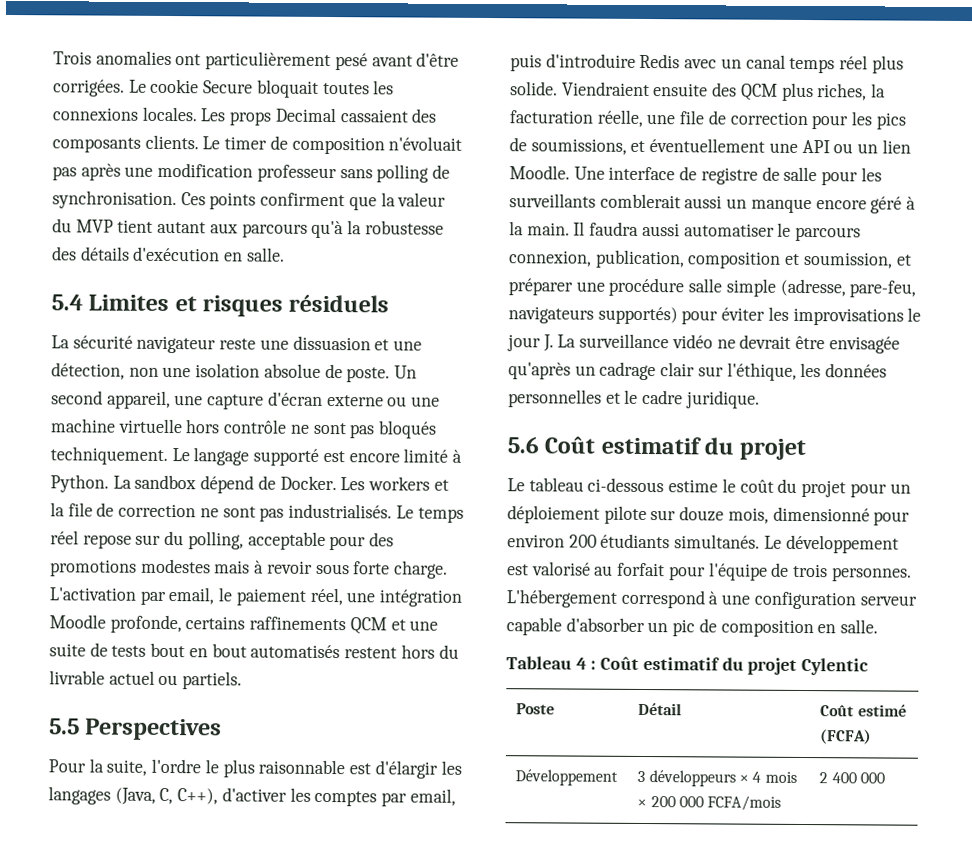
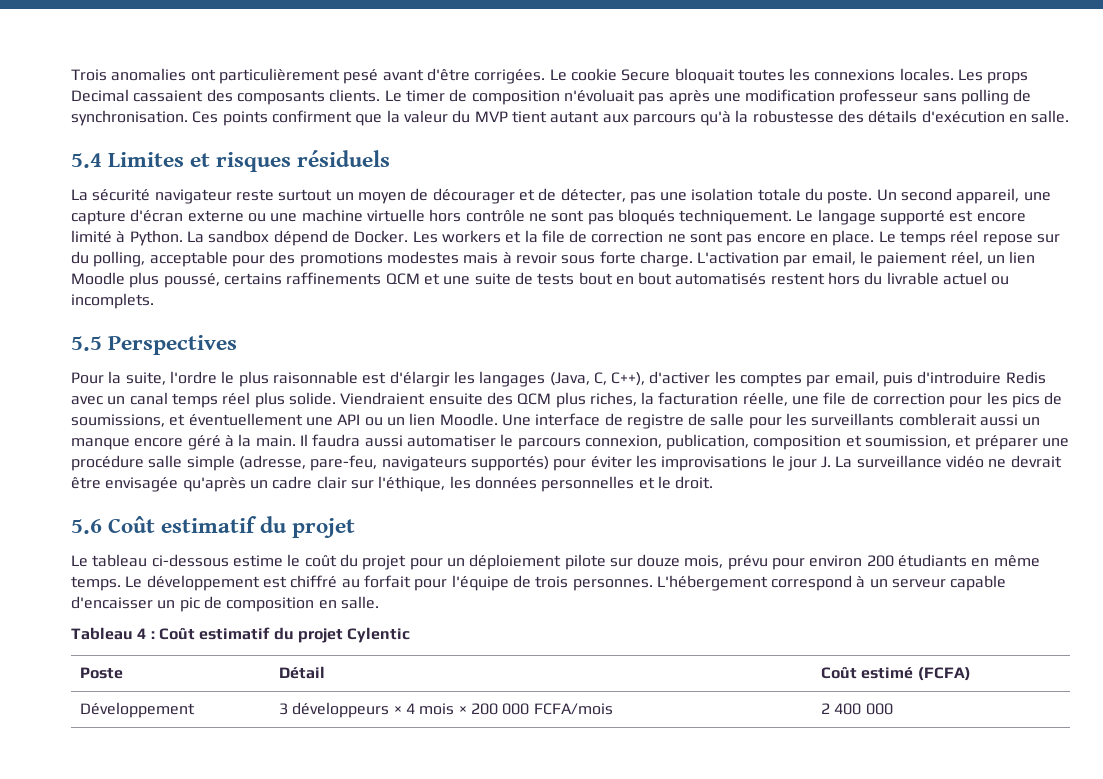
- La sécurité navigateur reste une dissuasion et une détection, non une isolation absolue de poste.
+ La sécurité navigateur reste surtout un moyen de décourager et de détecter, pas une isolation totale du poste.
- Les workers et la file de correction ne sont pas industrialisés.
+ Les workers et la file de correction ne sont pas encore en place.
- L'activation par email, le paiement réel, une intégration Moodle profonde, certains raffinements QCM et une suite de tests bout en bout automatisés restent hors du livrable actuel ou partiels.
+ L'activation par email, le paiement réel, un lien Moodle plus poussé, certains raffinements QCM et une suite de tests bout en bout automatisés restent hors du livrable actuel ou incomplets.
- Il faudra aussi automatiser le parcours connexion, publication, composition et soumission, et préparer une procédure salle simple (adresse, pare-feu, navigateurs supportés) pour éviter les improvisations le jour J. La surveillance vidéo ne devrait être envisagée qu'après un cadrage clair sur l'éthique, les données personnelles et le cadre juridique.
+ Il faudra aussi automatiser le parcours connexion, publication, composition et soumission, et préparer une procédure salle simple (adresse, pare-feu, navigateurs supportés) pour éviter les improvisations le jour J. La surveillance vidéo ne devrait être envisagée qu'après un cadre clair sur l'éthique, les données personnelles et le droit.
- Le tableau ci-dessous estime le coût du projet pour un déploiement pilote sur douze mois, dimensionné pour environ 200 étudiants simultanés.
+ Le tableau ci-dessous estime le coût du projet pour un déploiement pilote sur douze mois, prévu pour environ 200 étudiants en même temps.
- Le développement est valorisé au forfait pour l'équipe de trois personnes.
+ Le développement est chiffré au forfait pour l'équipe de trois personnes.
- L'hébergement correspond à une configuration serveur capable d'absorber un pic de composition en salle.
+ L'hébergement correspond à un serveur capable d'encaisser un pic de composition en salle.

